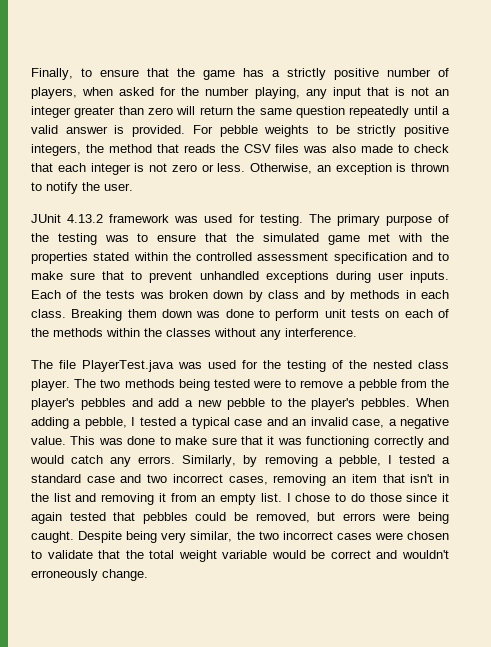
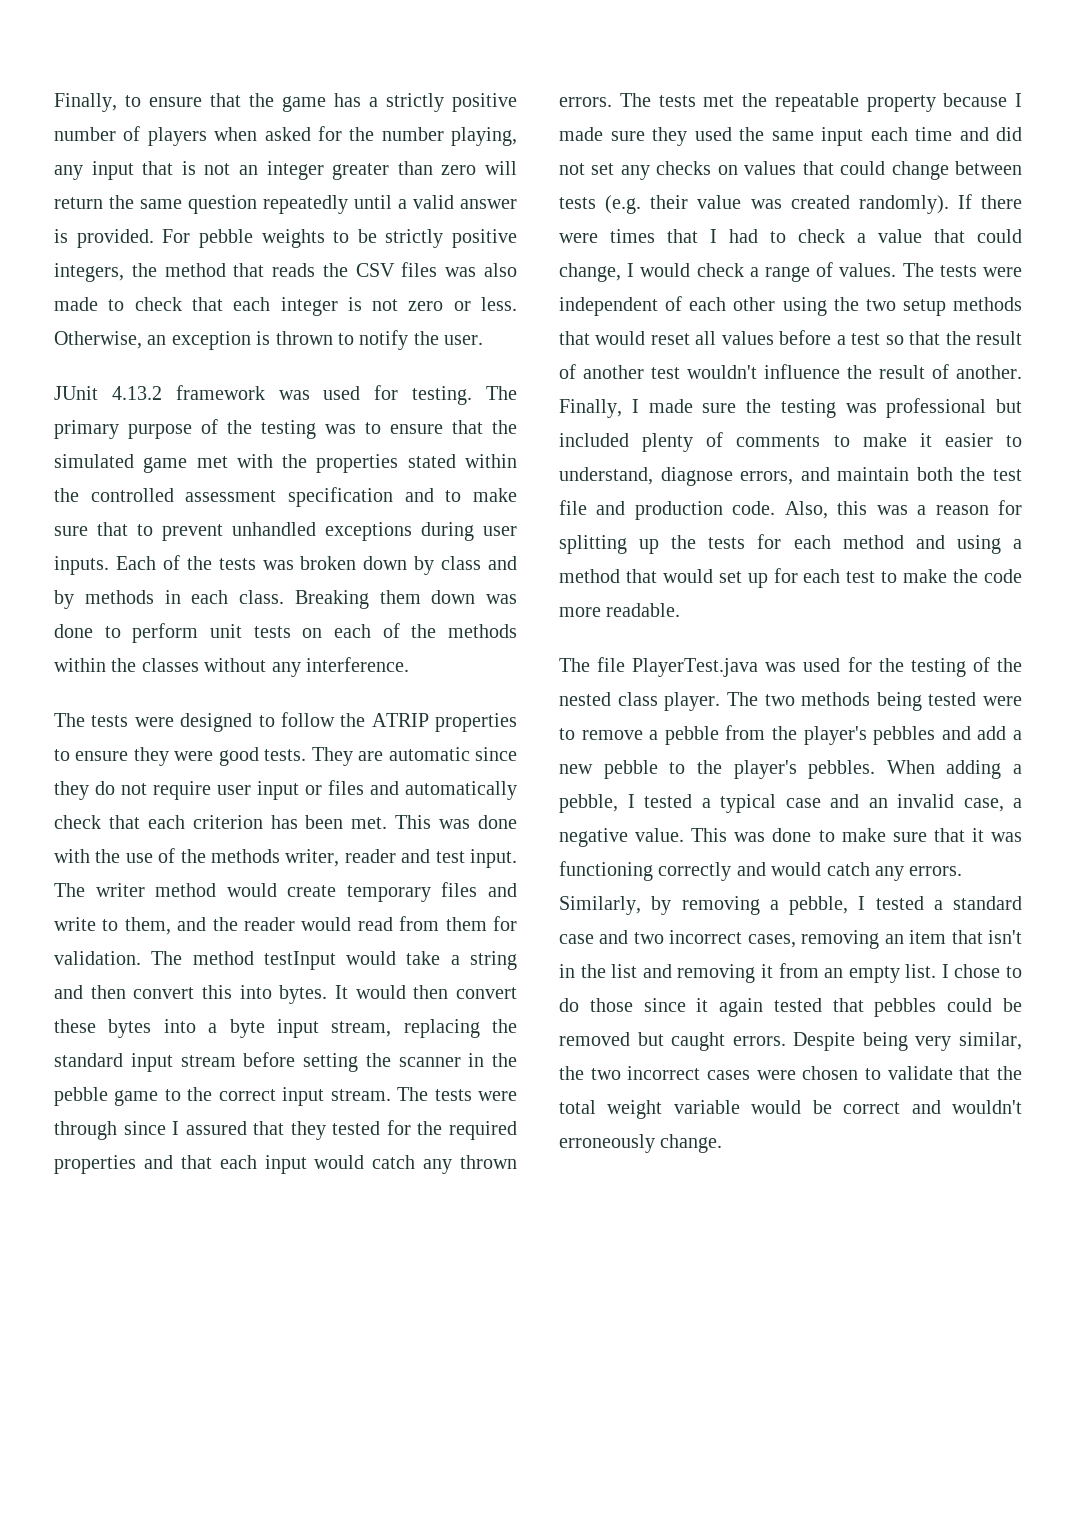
- Finally, to ensure that the game has a strictly positive number of players, when asked for the number playing, any input that is not an integer greater than zero will return the same question repeatedly until a valid answer is provided.
+ Finally, to ensure that the game has a strictly positive number of players when asked for the number playing, any input that is not an integer greater than zero will return the same question repeatedly until a valid answer is provided.
+ The tests were designed to follow the ATRIP properties to ensure they were good tests. They are automatic since they do not require user input or files and automatically check that each criterion has been met. This was done with the use of the methods writer, reader and test input. The writer method would create temporary files and write to them, and the reader would read from them for validation. The method testInput would take a string and then convert this into bytes. It would then convert these bytes into a byte input stream, replacing the standard input stream before setting the scanner in the pebble game to the correct input stream. The tests were through since I assured that they tested for the required properties and that each input would catch any thrown errors. The tests met the repeatable property because I made sure they used the same input each time and did not set any checks on values that could change between tests (e.g. their value was created randomly). If there were times that I had to check a value that could change, I would check a range of values. The tests were independent of each other using the two setup methods that would reset all values before a test so that the result of another test wouldn't influence the result of another. Finally, I made sure the testing was professional but included plenty of comments to make it easier to understand, diagnose errors, and maintain both the test file and production code. Also, this was a reason for splitting up the tests for each method and using a method that would set up for each test to make the code more readable.
- I chose to do those since it again tested that pebbles could be removed, but errors were being caught.
+ I chose to do those since it again tested that pebbles could be removed but caught errors.

